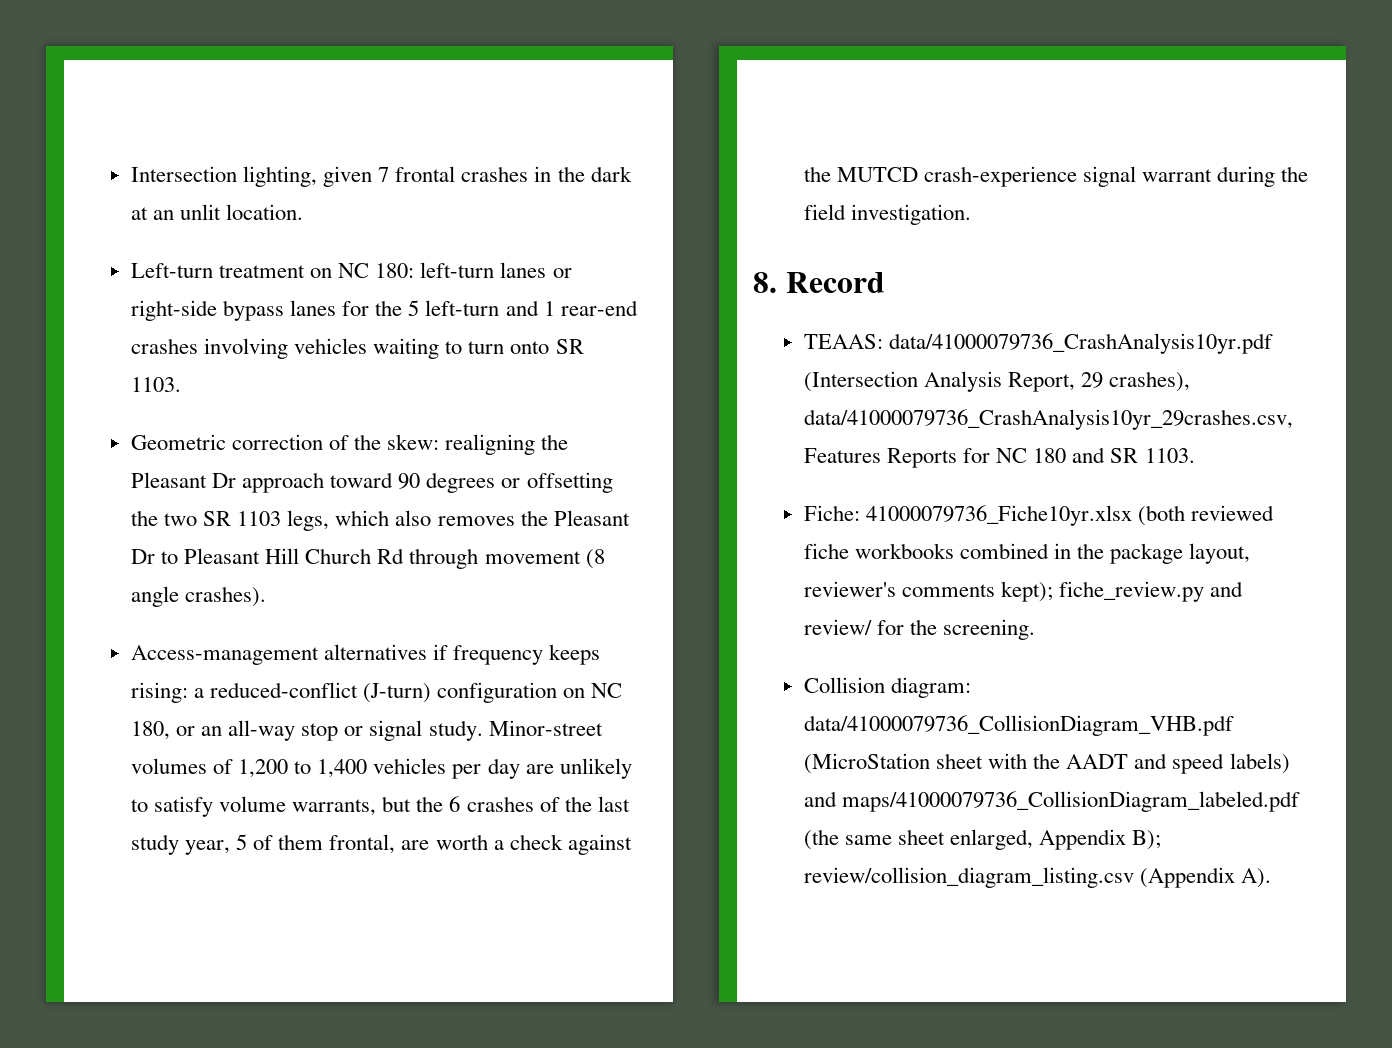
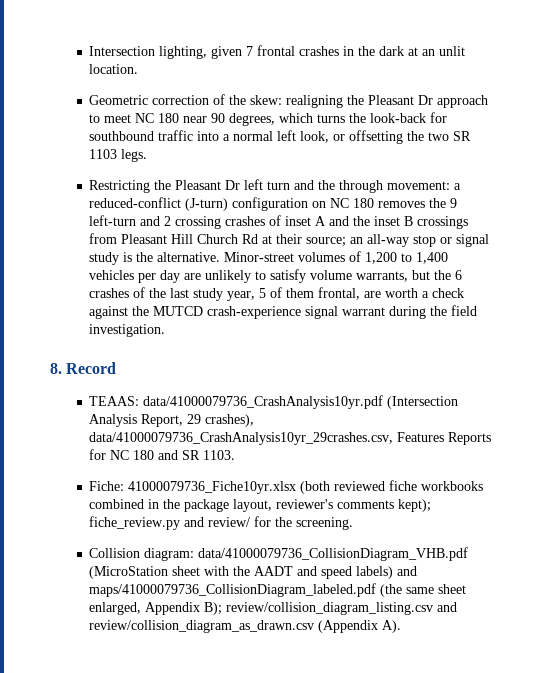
- Left-turn treatment on NC 180: left-turn lanes or right-side bypass lanes for the 5 left-turn and 1 rear-end crashes involving vehicles waiting to turn onto SR 1103.
- Geometric correction of the skew: realigning the Pleasant Dr approach toward 90 degrees or offsetting the two SR 1103 legs, which also removes the Pleasant Dr to Pleasant Hill Church Rd through movement (8 angle crashes).
- Access-management alternatives if frequency keeps rising: a reduced-conflict (J-turn) configuration on NC 180, or an all-way stop or signal study.
+ Geometric correction of the skew: realigning the Pleasant Dr approach to meet NC 180 near 90 degrees, which turns the look-back for southbound traffic into a normal left look, or offsetting the two SR 1103 legs.
+ Restricting the Pleasant Dr left turn and the through movement: a reduced-conflict (J-turn) configuration on NC 180 removes the 9 left-turn and 2 crossing crashes of inset A and the inset B crossings from Pleasant Hill Church Rd at their source; an all-way stop or signal study is the alternative.
- Collision diagram: data/41000079736_CollisionDiagram_VHB.pdf (MicroStation sheet with the AADT and speed labels) and maps/41000079736_CollisionDiagram_labeled.pdf (the same sheet enlarged, Appendix B); review/collision_diagram_listing.csv (Appendix A).
+ Collision diagram: data/41000079736_CollisionDiagram_VHB.pdf (MicroStation sheet with the AADT and speed labels) and maps/41000079736_CollisionDiagram_labeled.pdf (the same sheet enlarged, Appendix B); review/collision_diagram_listing.csv and review/collision_diagram_as_drawn.csv (Appendix A).

